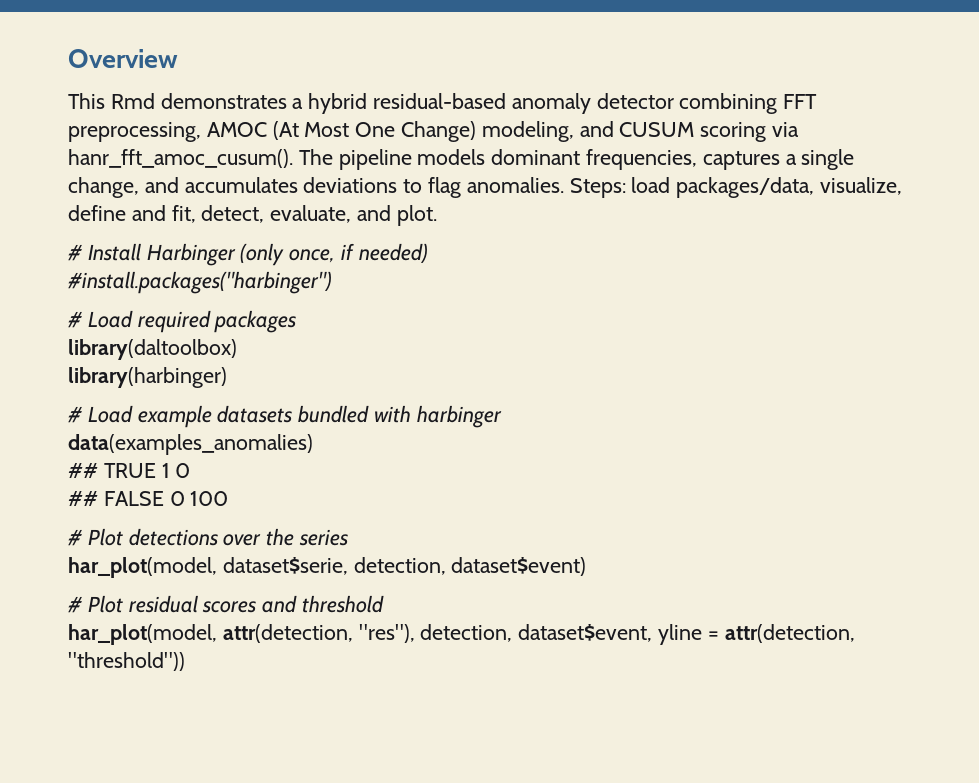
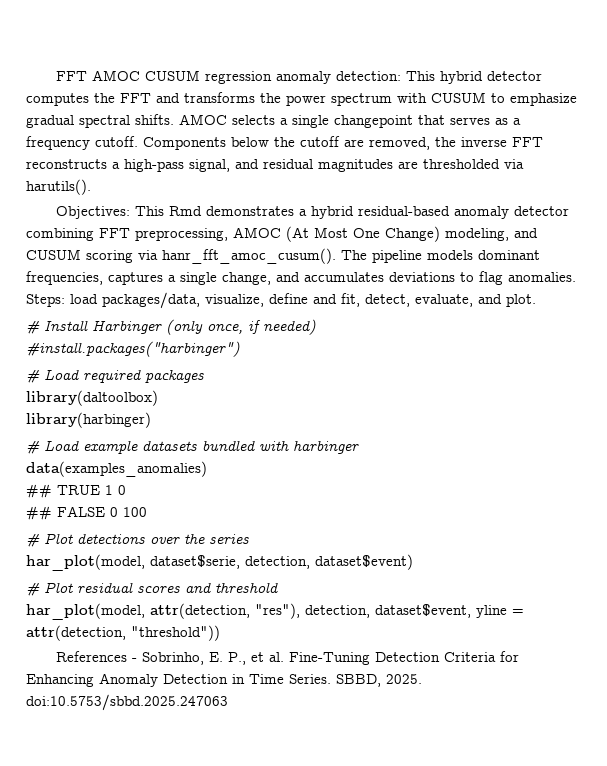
- Overview
- This Rmd demonstrates a hybrid residual-based anomaly detector combining FFT preprocessing, AMOC (At Most One Change) modeling, and CUSUM scoring via hanr_fft_amoc_cusum().
+ FFT AMOC CUSUM regression anomaly detection: This hybrid detector computes the FFT and transforms the power spectrum with CUSUM to emphasize gradual spectral shifts. AMOC selects a single changepoint that serves as a frequency cutoff. Components below the cutoff are removed, the inverse FFT reconstructs a high-pass signal, and residual magnitudes are thresholded via harutils().
+ Objectives: This Rmd demonstrates a hybrid residual-based anomaly detector combining FFT preprocessing, AMOC (At Most One Change) modeling, and CUSUM scoring via hanr_fft_amoc_cusum().
+ References - Sobrinho, E. P., et al. Fine-Tuning Detection Criteria for Enhancing Anomaly Detection in Time Series. SBBD, 2025. doi:10.5753/sbbd.2025.247063

